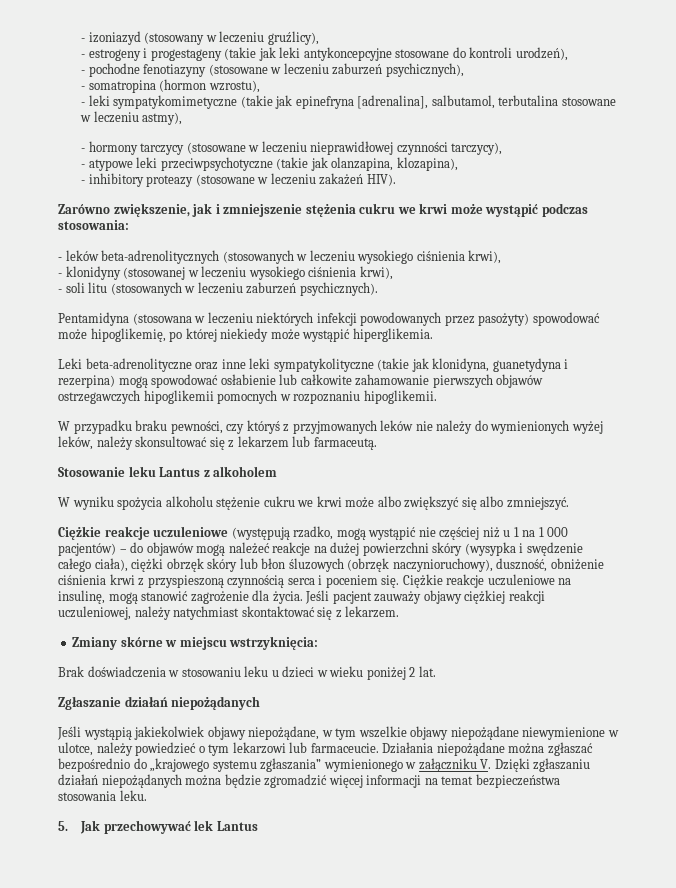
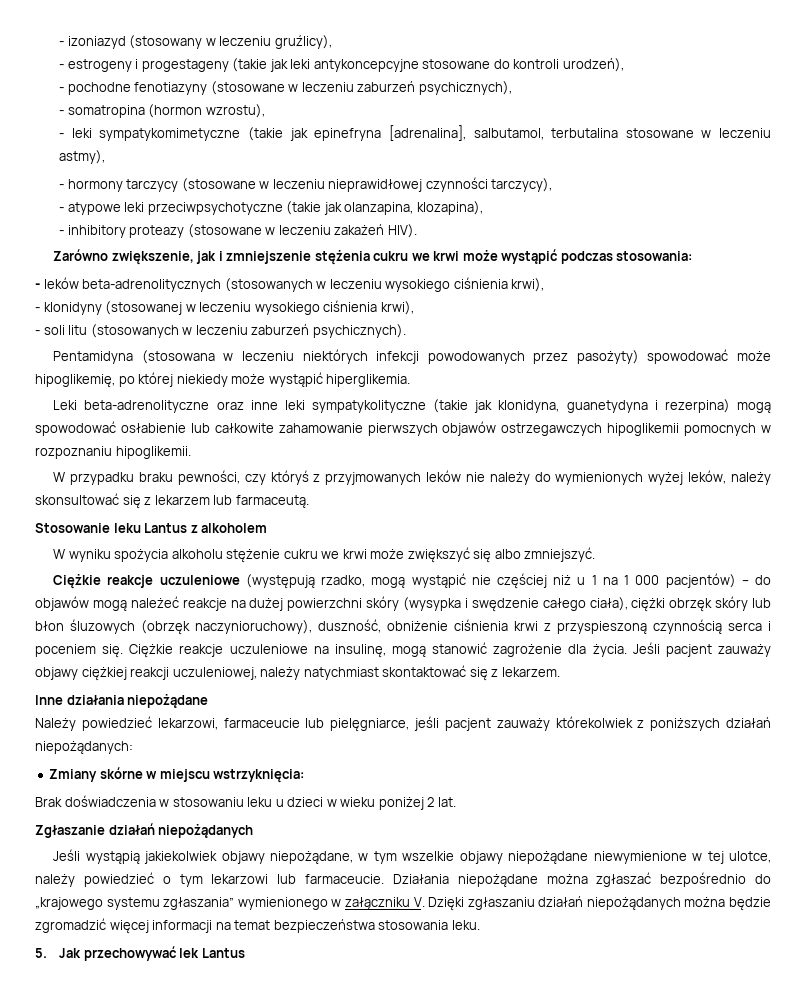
- W wyniku spożycia alkoholu stężenie cukru we krwi może albo zwiększyć się albo zmniejszyć.
+ W wyniku spożycia alkoholu stężenie cukru we krwi może zwiększyć się albo zmniejszyć.
+ Inne działania niepożądane
+ Należy powiedzieć lekarzowi, farmaceucie lub pielęgniarce, jeśli pacjent zauważy którekolwiek z poniższych działań niepożądanych:
- Jeśli wystąpią jakiekolwiek objawy niepożądane, w tym wszelkie objawy niepożądane niewymienione w ulotce, należy powiedzieć o tym lekarzowi lub farmaceucie.
+ Jeśli wystąpią jakiekolwiek objawy niepożądane, w tym wszelkie objawy niepożądane niewymienione w tej ulotce, należy powiedzieć o tym lekarzowi lub farmaceucie.

